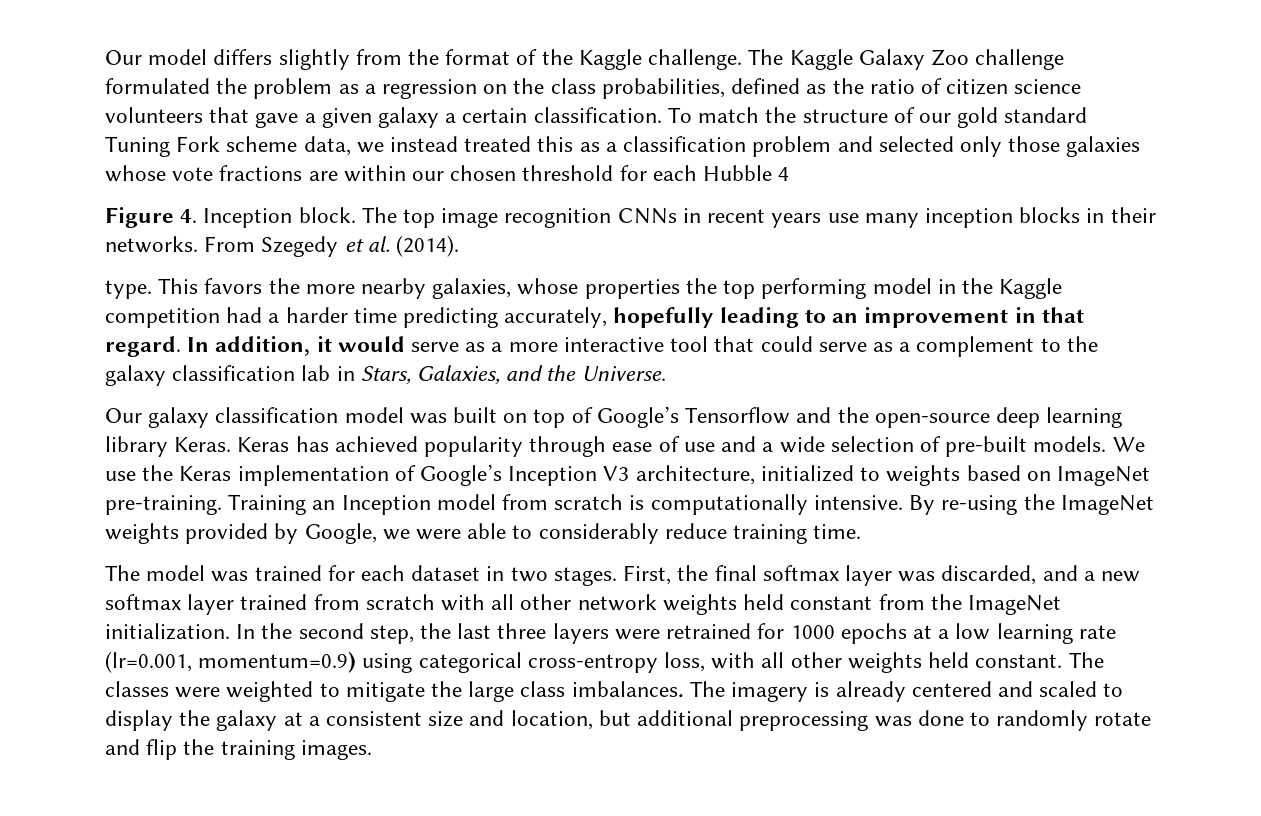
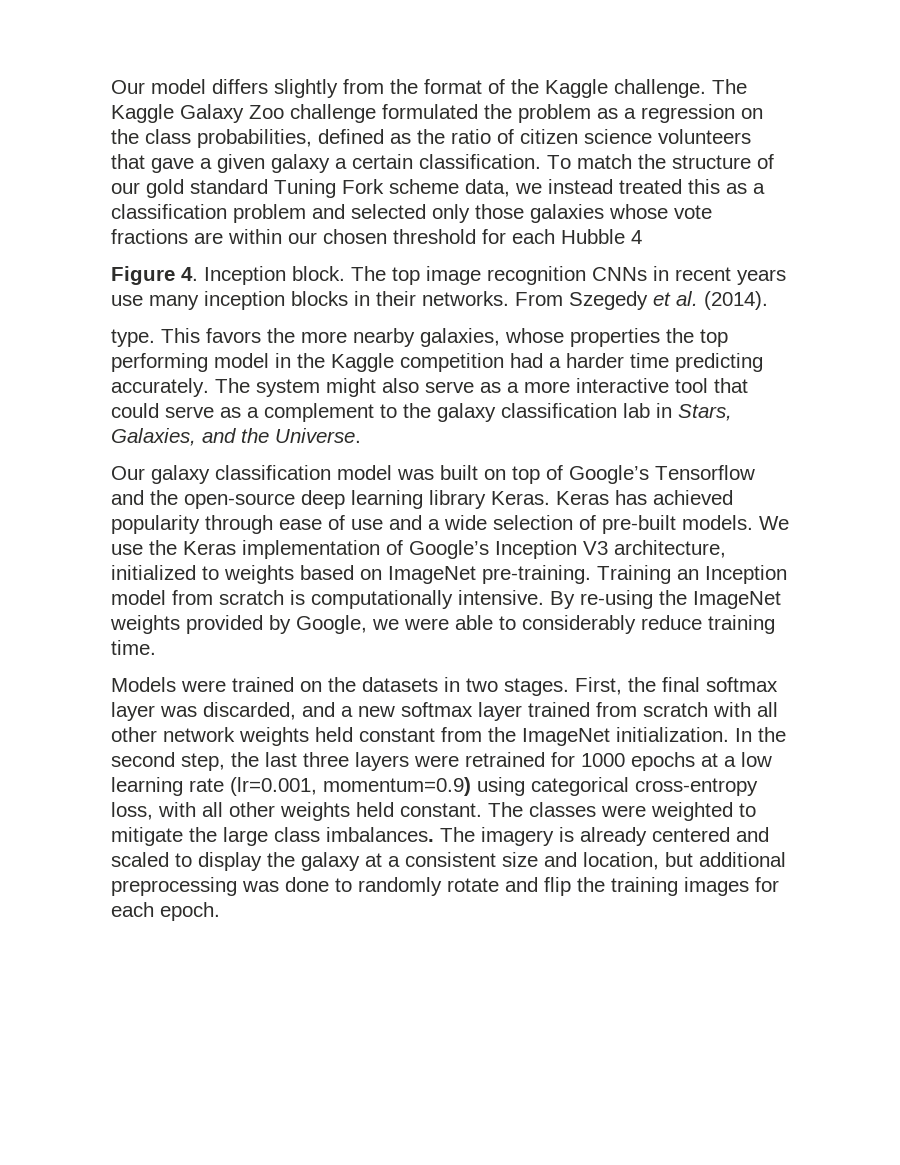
- This favors the more nearby galaxies, whose properties the top performing model in the Kaggle competition had a harder time predicting accurately, hopefully leading to an improvement in that regard. In addition, it would serve as a more interactive tool that could serve as a complement to the galaxy classification lab in Stars, Galaxies, and the Universe.
+ This favors the more nearby galaxies, whose properties the top performing model in the Kaggle competition had a harder time predicting accurately. The system might also serve as a more interactive tool that could serve as a complement to the galaxy classification lab in Stars, Galaxies, and the Universe.
- The model was trained for each dataset in two stages.
+ Models were trained on the datasets in two stages.
- The imagery is already centered and scaled to display the galaxy at a consistent size and location, but additional preprocessing was done to randomly rotate and flip the training images.
+ The imagery is already centered and scaled to display the galaxy at a consistent size and location, but additional preprocessing was done to randomly rotate and flip the training images for each epoch.

